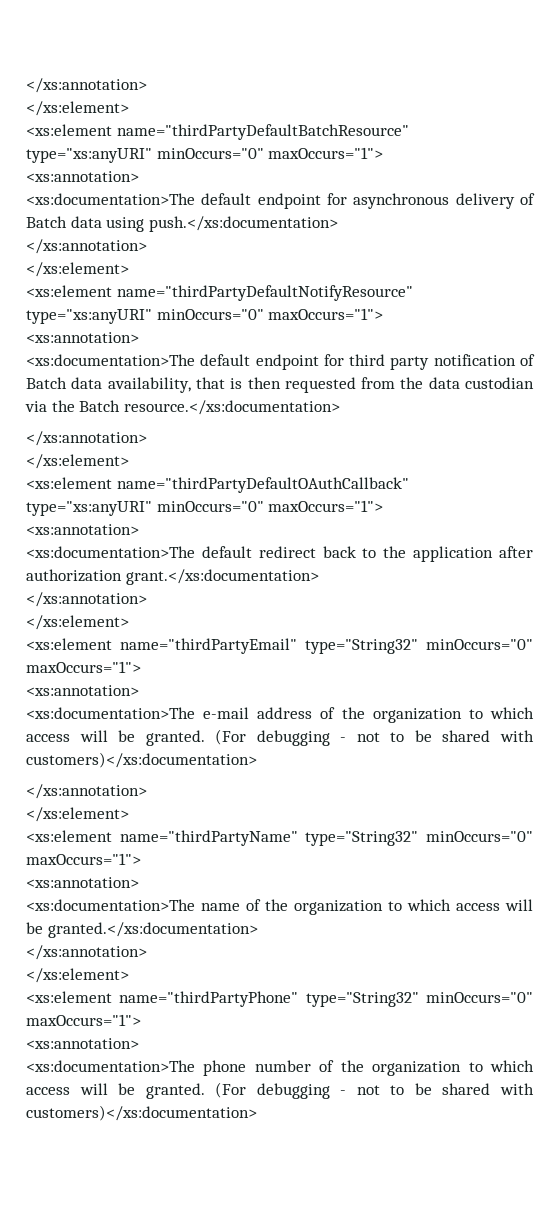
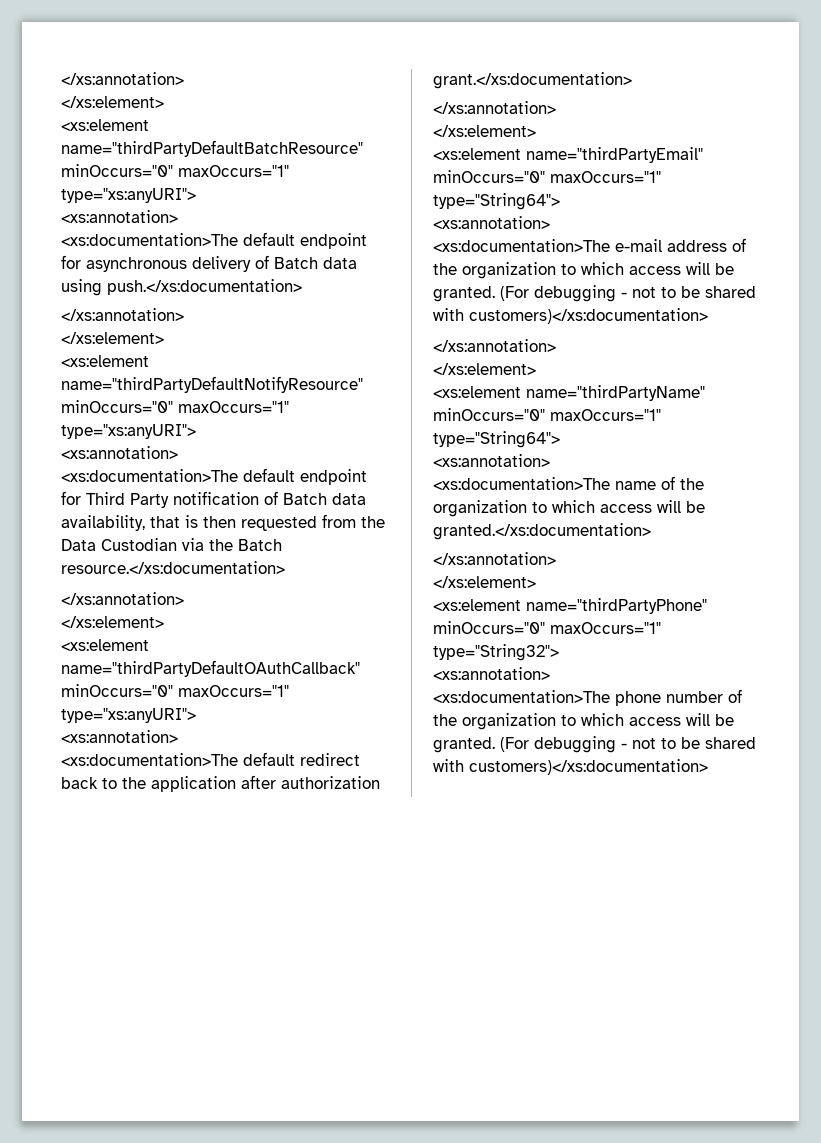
- <xs:element name="thirdPartyDefaultBatchResource" type="xs:anyURI" minOccurs="0" maxOccurs="1">
+ <xs:element name="thirdPartyDefaultBatchResource" minOccurs="0" maxOccurs="1" type="xs:anyURI">
- <xs:element name="thirdPartyDefaultNotifyResource" type="xs:anyURI" minOccurs="0" maxOccurs="1">
+ <xs:element name="thirdPartyDefaultNotifyResource" minOccurs="0" maxOccurs="1" type="xs:anyURI">
  <xs:annotation>
- <xs:documentation>The default endpoint for third party notification of Batch data availability, that is then requested from the data custodian via the Batch resource.</xs:documentation>
+ <xs:documentation>The default endpoint for Third Party notification of Batch data availability, that is then requested from the Data Custodian via the Batch resource.</xs:documentation>
- <xs:element name="thirdPartyDefaultOAuthCallback" type="xs:anyURI" minOccurs="0" maxOccurs="1">
+ <xs:element name="thirdPartyDefaultOAuthCallback" minOccurs="0" maxOccurs="1" type="xs:anyURI">
- <xs:element name="thirdPartyEmail" type="String32" minOccurs="0" maxOccurs="1">
+ <xs:element name="thirdPartyEmail" minOccurs="0" maxOccurs="1" type="String64">
- <xs:element name="thirdPartyName" type="String32" minOccurs="0" maxOccurs="1">
+ <xs:element name="thirdPartyName" minOccurs="0" maxOccurs="1" type="String64">
- <xs:element name="thirdPartyPhone" type="String32" minOccurs="0" maxOccurs="1">
+ <xs:element name="thirdPartyPhone" minOccurs="0" maxOccurs="1" type="String32">

